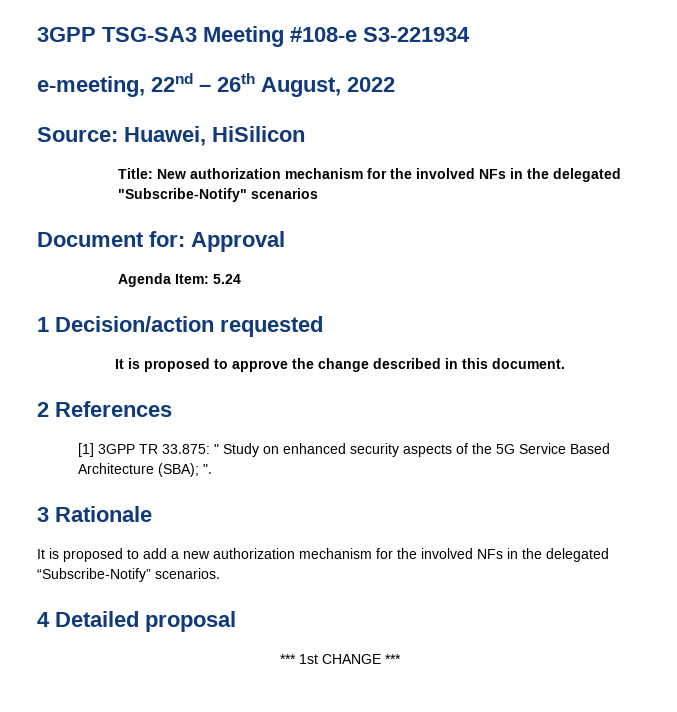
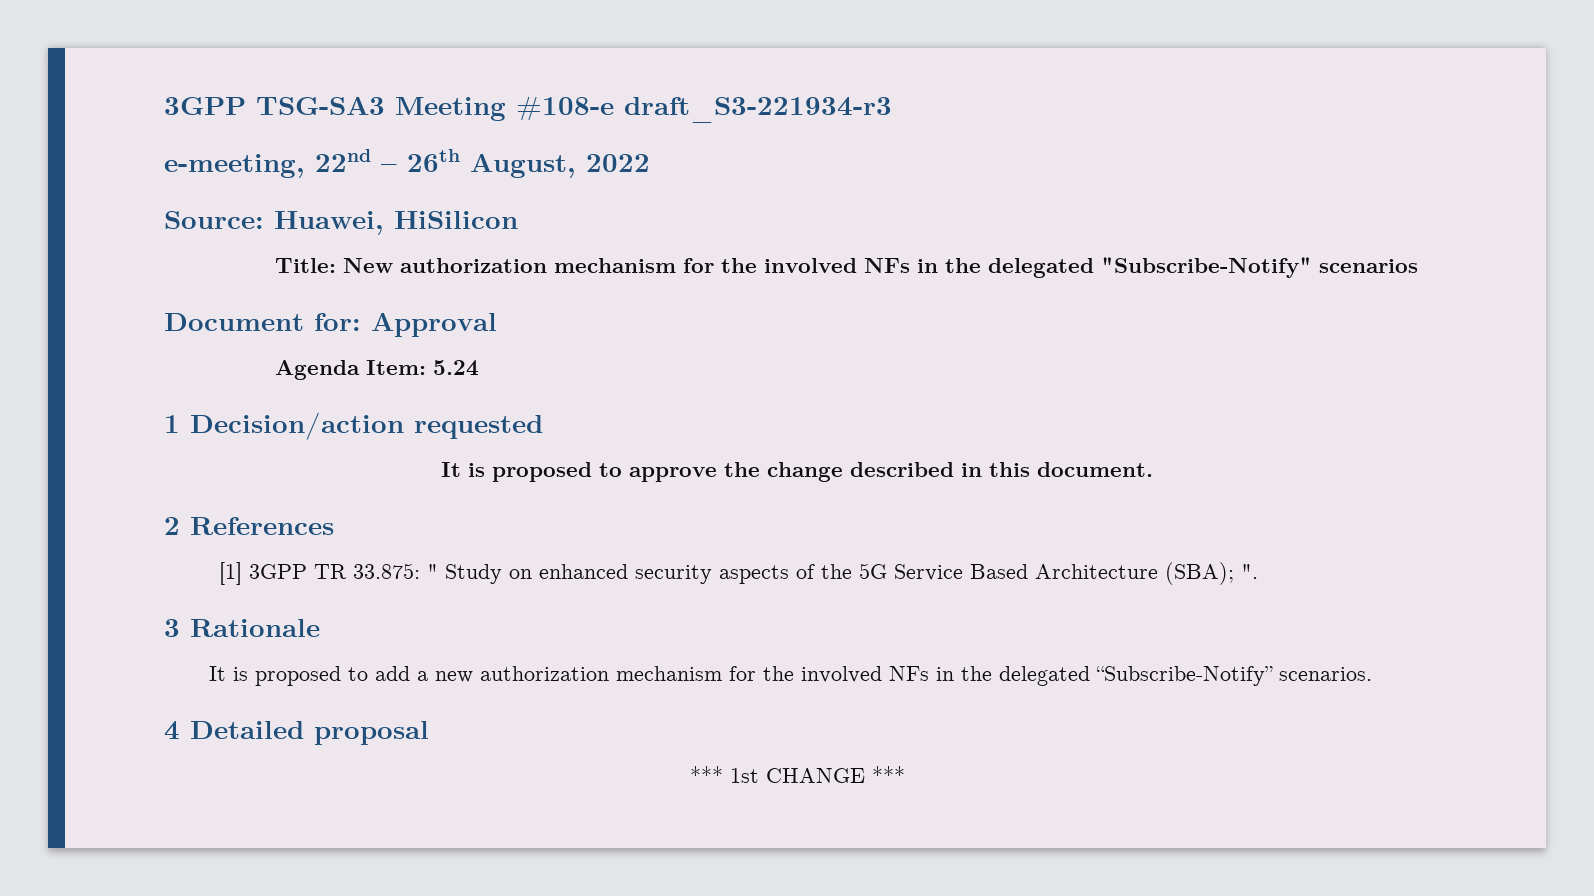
- 3GPP TSG-SA3 Meeting #108-e S3-221934
+ 3GPP TSG-SA3 Meeting #108-e draft_S3-221934-r3

